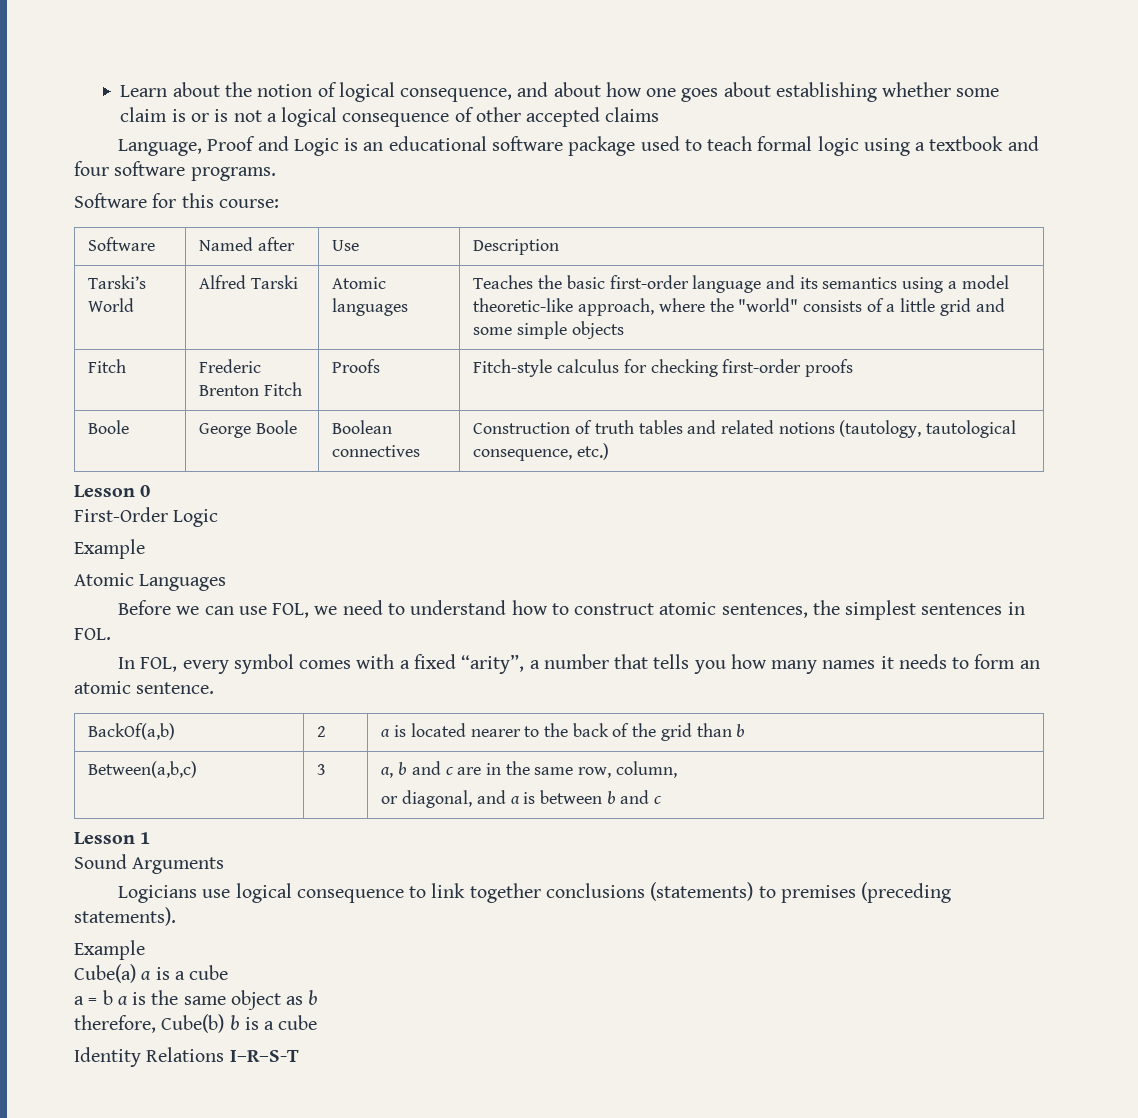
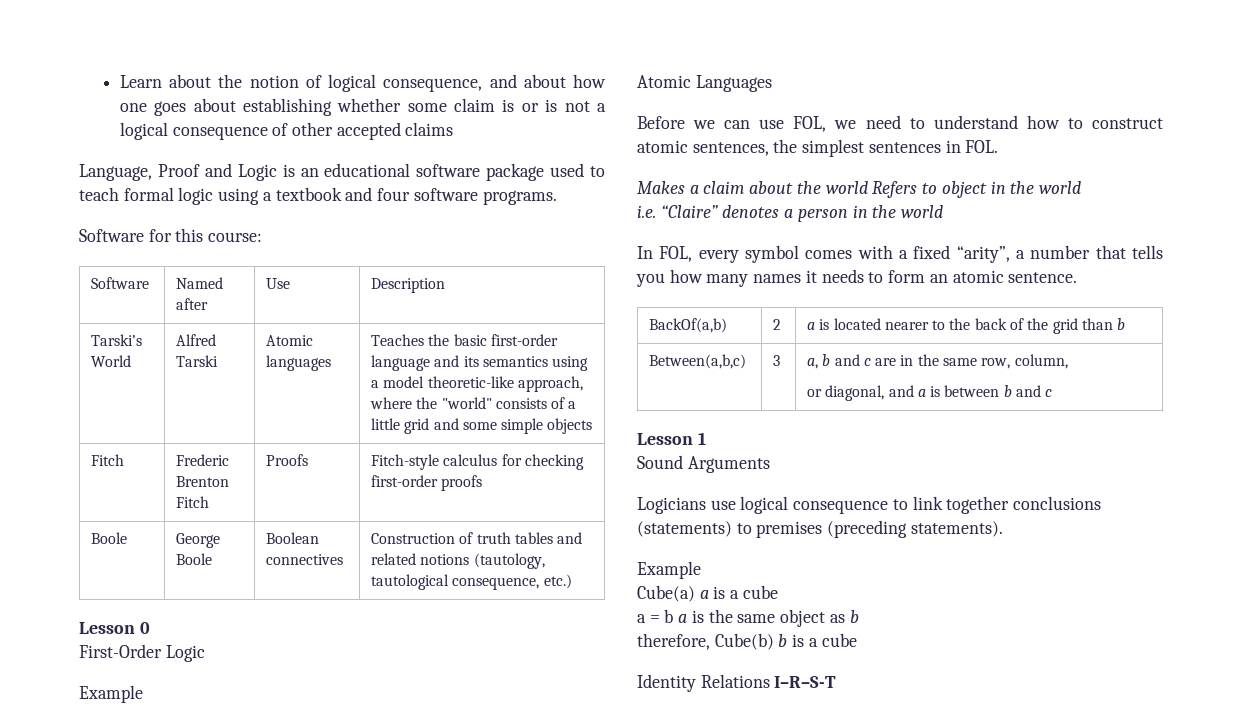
+ Makes a claim about the world Refers to object in the world
+ i.e. “Claire” denotes a person in the world

